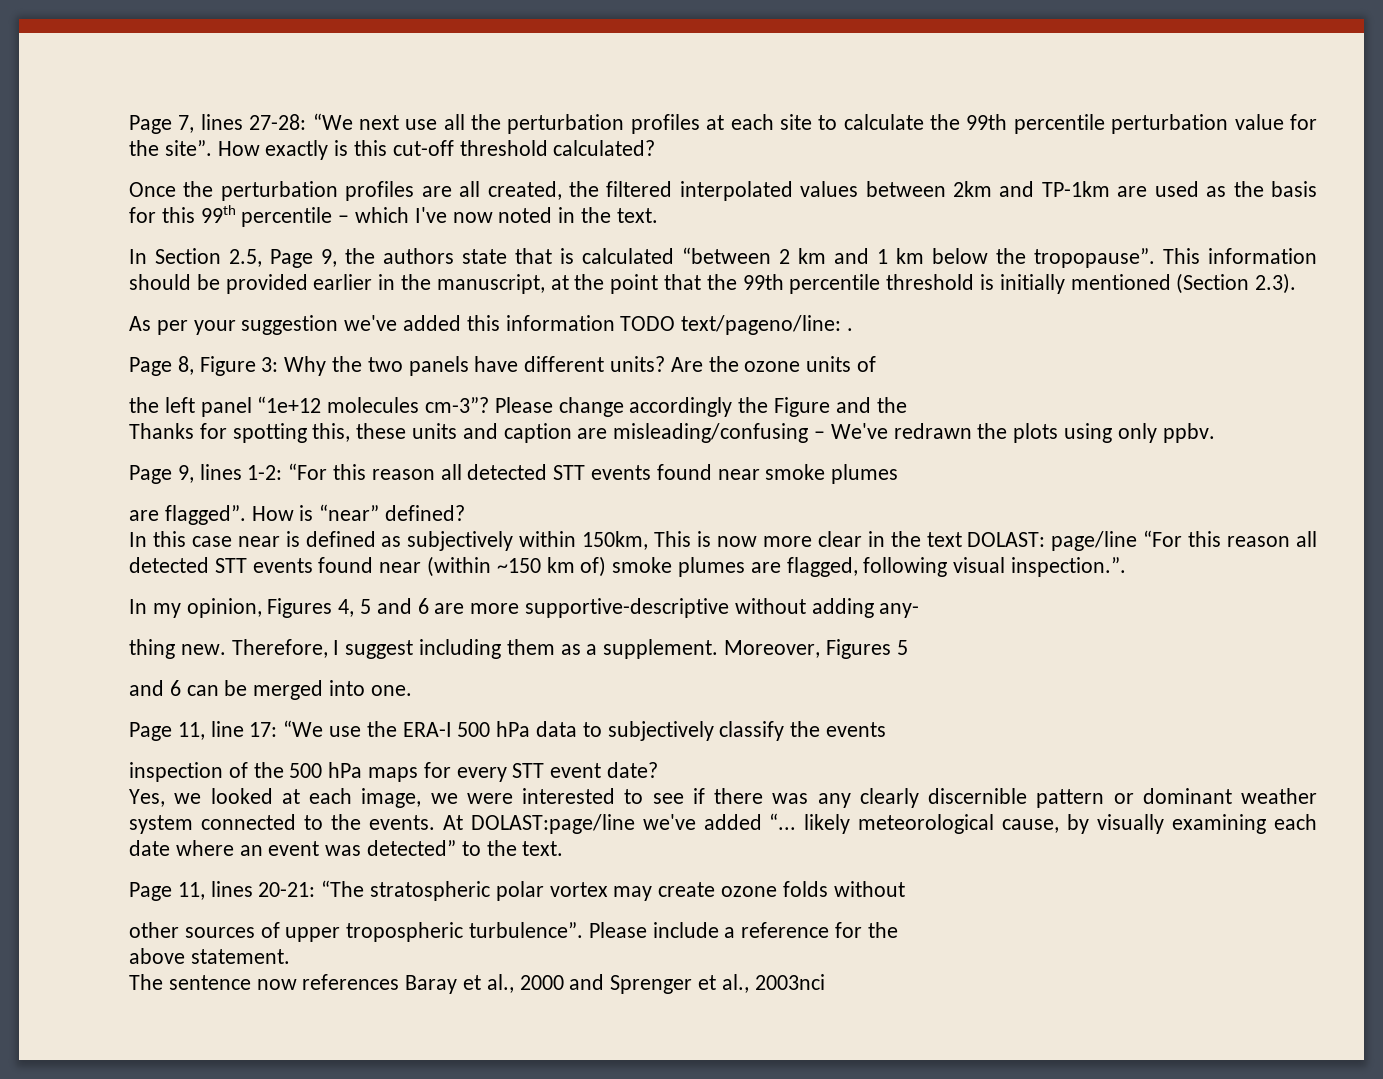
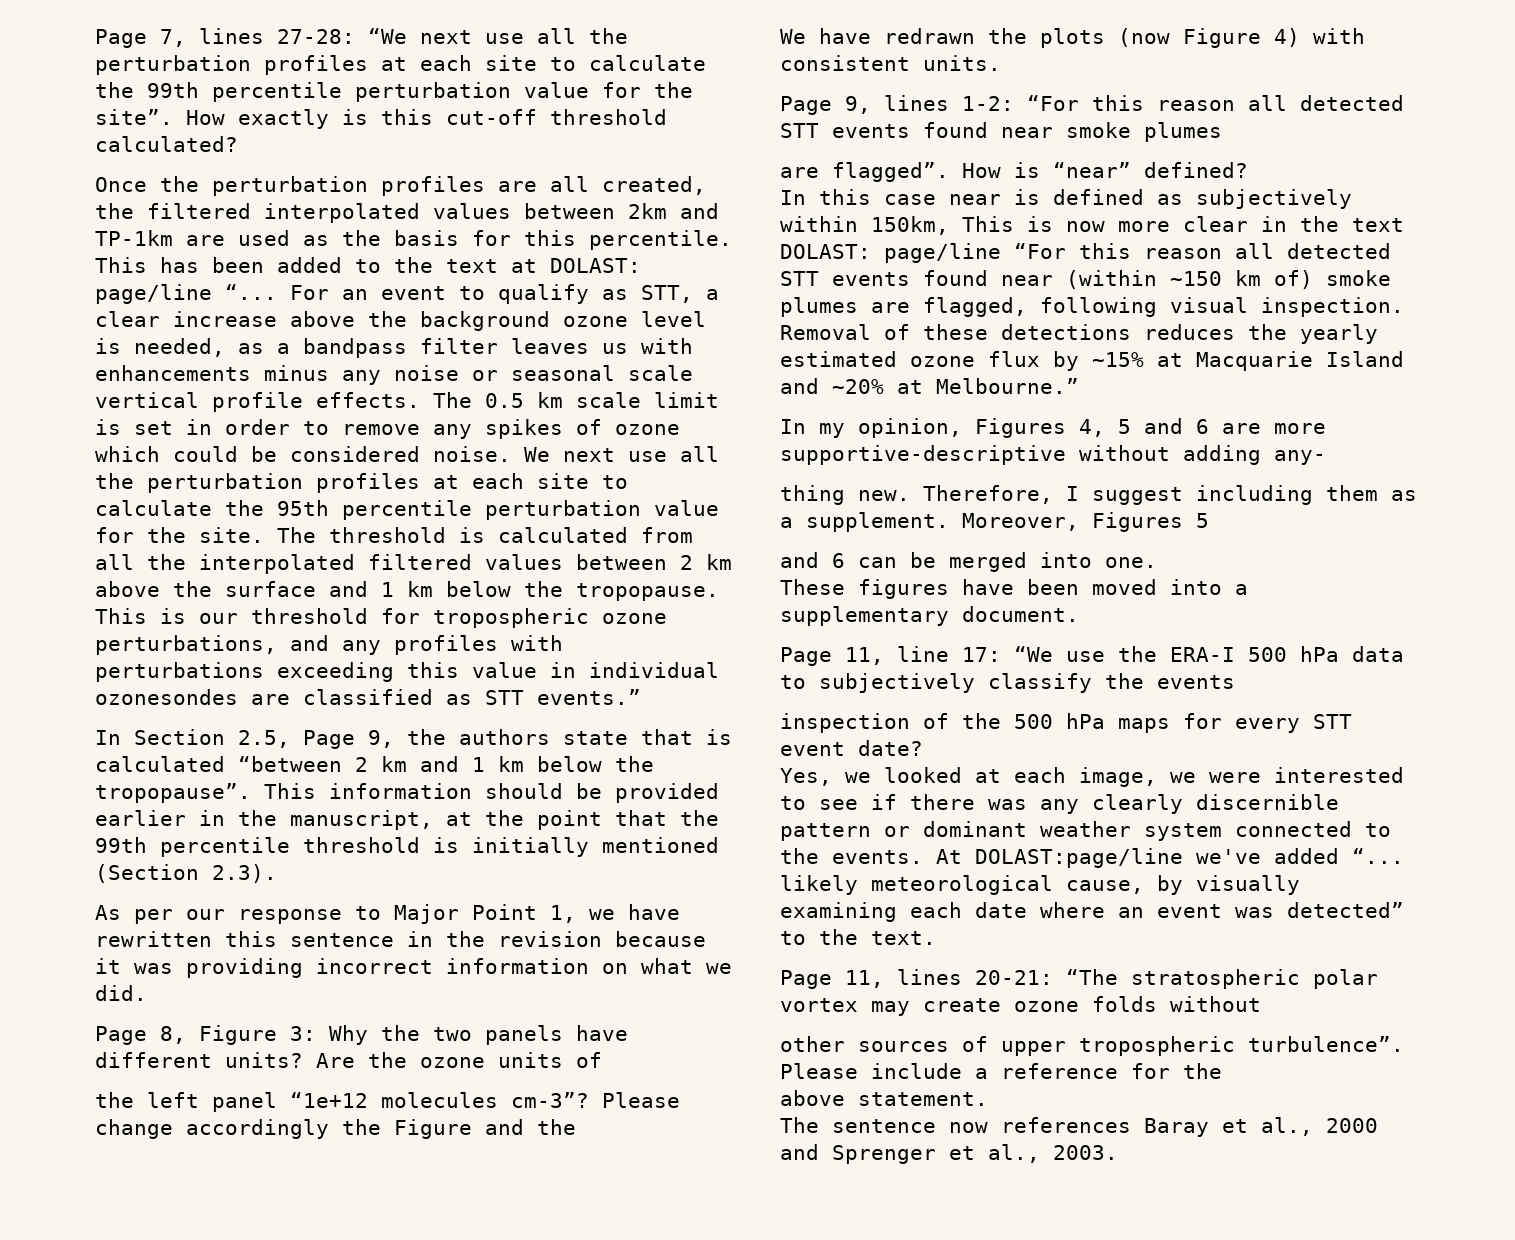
- Once the perturbation profiles are all created, the filtered interpolated values between 2km and TP-1km are used as the basis for this 99th percentile – which I've now noted in the text.
+ Once the perturbation profiles are all created, the filtered interpolated values between 2km and TP-1km are used as the basis for this percentile. This has been added to the text at DOLAST: page/line “... For an event to qualify as STT, a clear increase above the background ozone level is needed, as a bandpass filter leaves us with enhancements minus any noise or seasonal scale vertical profile effects. The 0.5 km scale limit is set in order to remove any spikes of ozone which could be considered noise. We next use all the perturbation profiles at each site to calculate the 95th percentile perturbation value for the site. The threshold is calculated from all the interpolated filtered values between 2 km above the surface and 1 km below the tropopause. This is our threshold for tropospheric ozone perturbations, and any profiles with perturbations exceeding this value in individual ozonesondes are classified as STT events.”
- As per your suggestion we've added this information TODO text/pageno/line: .
+ As per our response to Major Point 1, we have rewritten this sentence in the revision because it was providing incorrect information on what we did.
- Thanks for spotting this, these units and caption are misleading/confusing – We've redrawn the plots using only ppbv.
+ We have redrawn the plots (now Figure 4) with consistent units.
- In this case near is defined as subjectively within 150km, This is now more clear in the text DOLAST: page/line “For this reason all detected STT events found near (within ~150 km of) smoke plumes are flagged, following visual inspection.”.
+ In this case near is defined as subjectively within 150km, This is now more clear in the text DOLAST: page/line “For this reason all detected STT events found near (within ~150 km of) smoke plumes are flagged, following visual inspection. Removal of these detections reduces the yearly estimated ozone flux by ~15% at Macquarie Island and ~20% at Melbourne.”
+ These figures have been moved into a supplementary document.
- The sentence now references Baray et al., 2000 and Sprenger et al., 2003nci
+ The sentence now references Baray et al., 2000 and Sprenger et al., 2003.

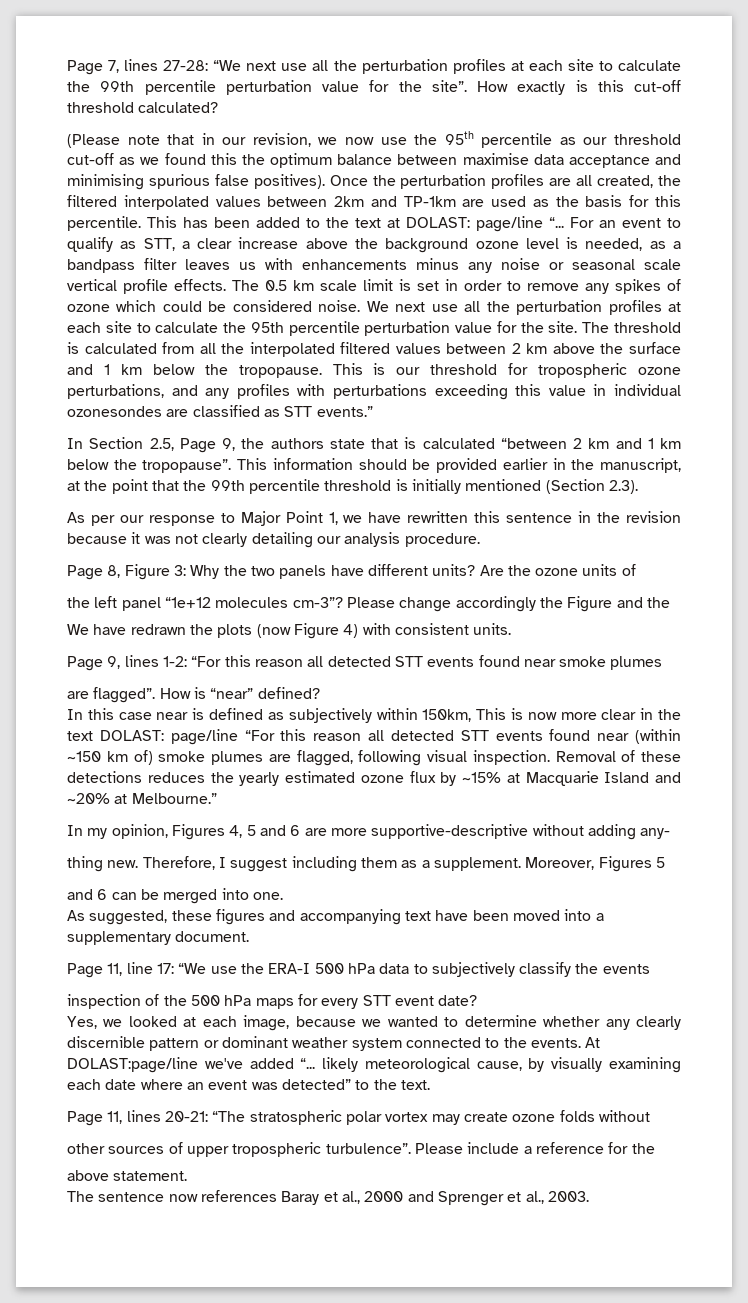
+ (Please note that in our revision, we now use the 95th percentile as our threshold cut-off as we found this the optimum balance between maximise data acceptance and minimising spurious false positives).
- As per our response to Major Point 1, we have rewritten this sentence in the revision because it was providing incorrect information on what we did.
+ As per our response to Major Point 1, we have rewritten this sentence in the revision because it was not clearly detailing our analysis procedure.
- These figures have been moved into a supplementary document.
+ As suggested, these figures and accompanying text have been moved into a supplementary document.
- Yes, we looked at each image, we were interested to see if there was any clearly discernible pattern or dominant weather system connected to the events.
+ Yes, we looked at each image, because we wanted to determine whether any clearly discernible pattern or dominant weather system connected to the events.

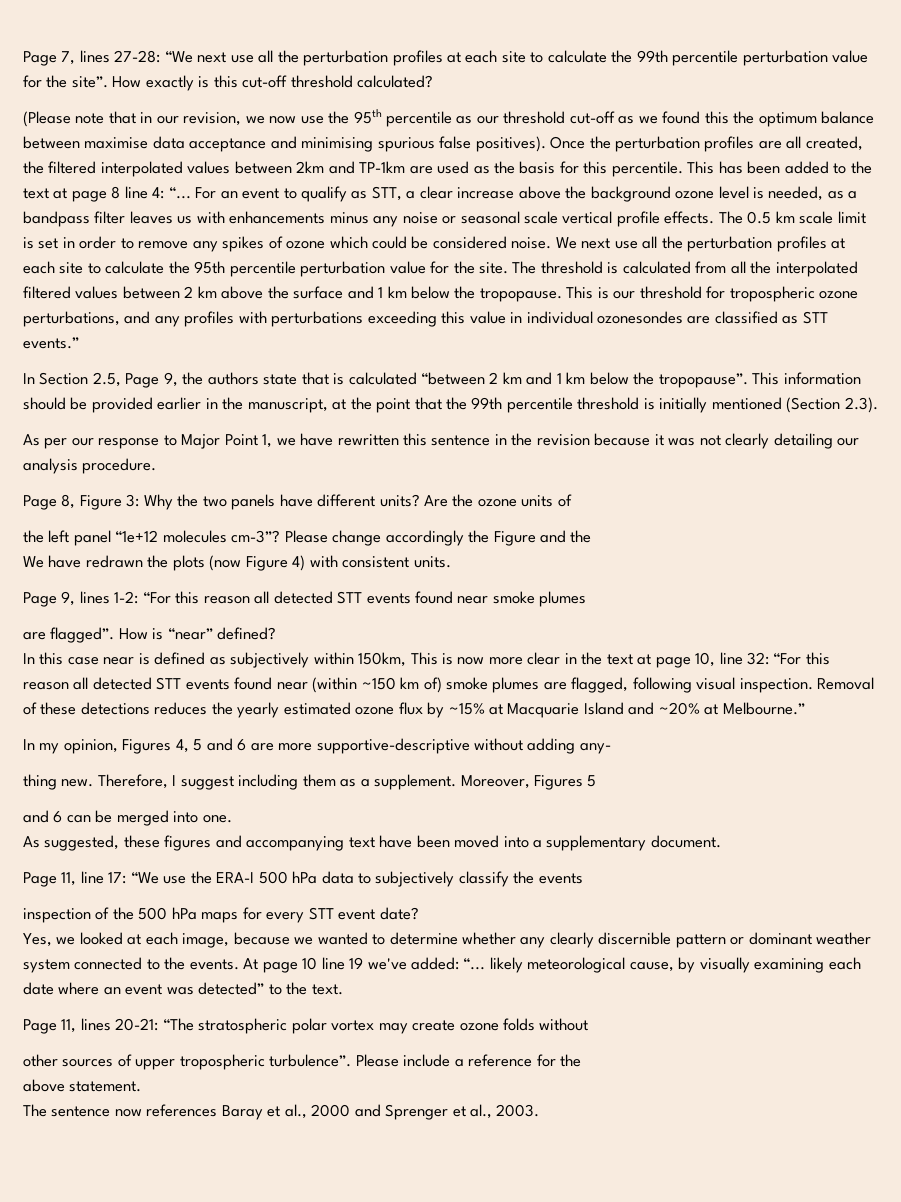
- This has been added to the text at DOLAST: page/line “...
+ This has been added to the text at page 8 line 4: “...
- In this case near is defined as subjectively within 150km, This is now more clear in the text DOLAST: page/line “For this reason all detected STT events found near (within ~150 km of) smoke plumes are flagged, following visual inspection.
+ In this case near is defined as subjectively within 150km, This is now more clear in the text at page 10, line 32: “For this reason all detected STT events found near (within ~150 km of) smoke plumes are flagged, following visual inspection.
- At DOLAST:page/line we've added “... likely meteorological cause, by visually examining each date where an event was detected” to the text.
+ At page 10 line 19 we've added: “... likely meteorological cause, by visually examining each date where an event was detected” to the text.

